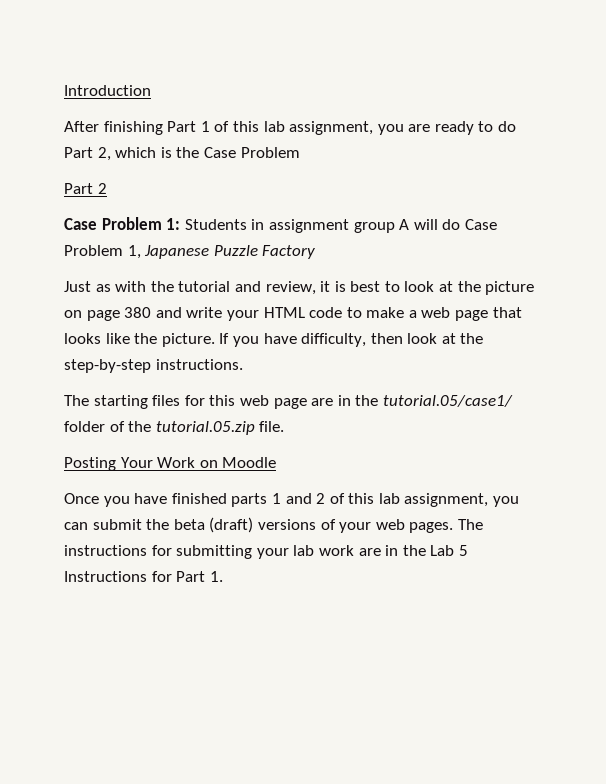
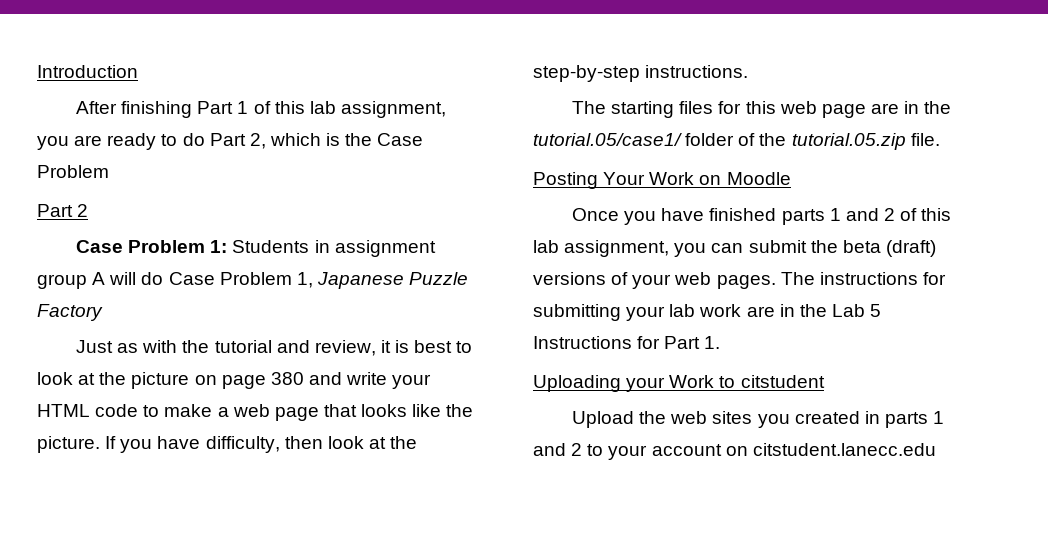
+ Uploading your Work to citstudent
+ Upload the web sites you created in parts 1 and 2 to your account on citstudent.lanecc.edu

